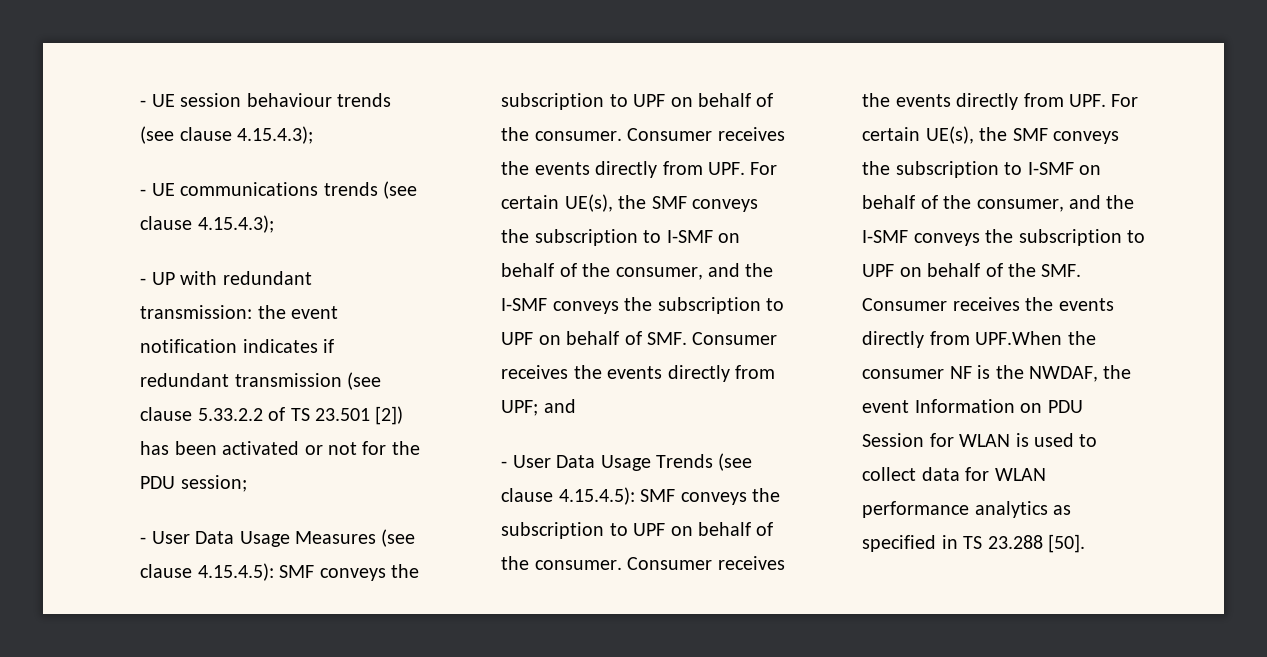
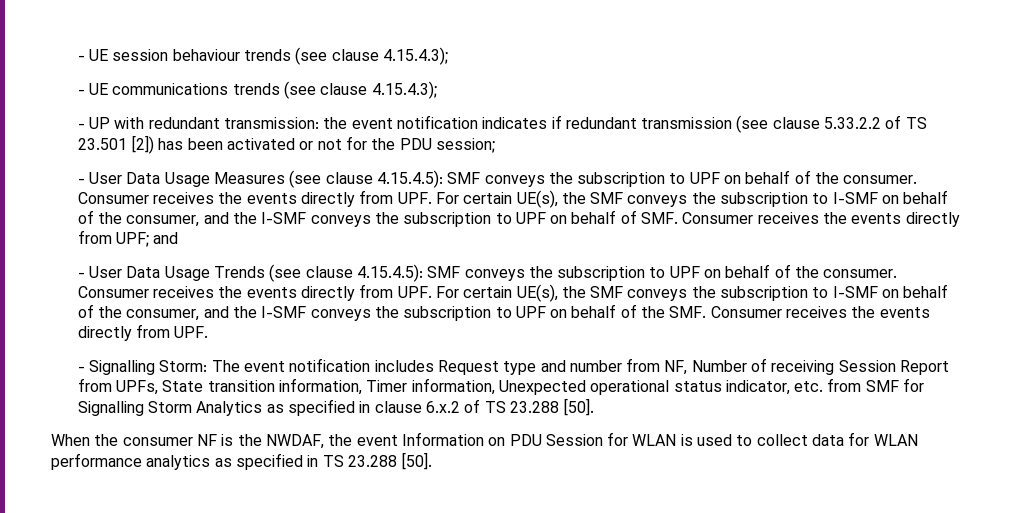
- Consumer receives the events directly from UPF. For certain UE(s), the SMF conveys the subscription to I-SMF on behalf of the consumer, and the I-SMF conveys the subscription to UPF on behalf of the SMF. Consumer receives the events directly from UPF.When the consumer NF is the NWDAF, the event Information on PDU Session for WLAN is used to collect data for WLAN performance analytics as specified in TS 23.288 [50].
+ Consumer receives the events directly from UPF. For certain UE(s), the SMF conveys the subscription to I-SMF on behalf of the consumer, and the I-SMF conveys the subscription to UPF on behalf of the SMF. Consumer receives the events directly from UPF.
+ - Signalling Storm: The event notification includes Request type and number from NF, Number of receiving Session Report from UPFs, State transition information, Timer information, Unexpected operational status indicator, etc. from SMF for Signalling Storm Analytics as specified in clause 6.x.2 of TS 23.288 [50].
+ When the consumer NF is the NWDAF, the event Information on PDU Session for WLAN is used to collect data for WLAN performance analytics as specified in TS 23.288 [50].

